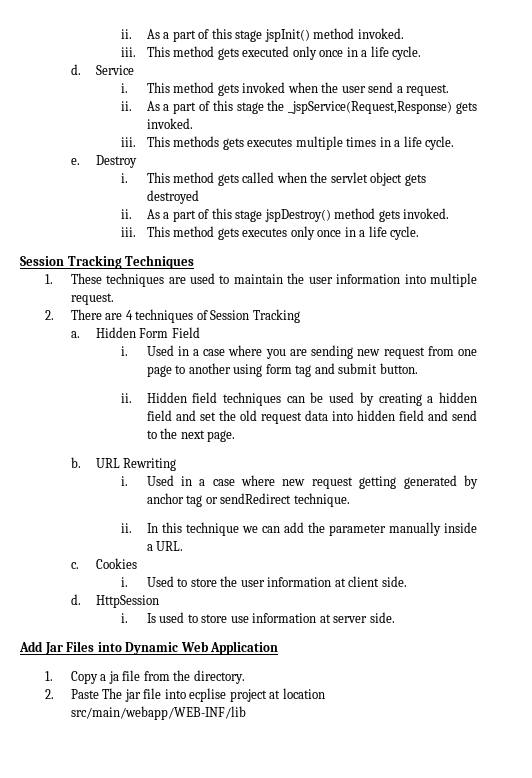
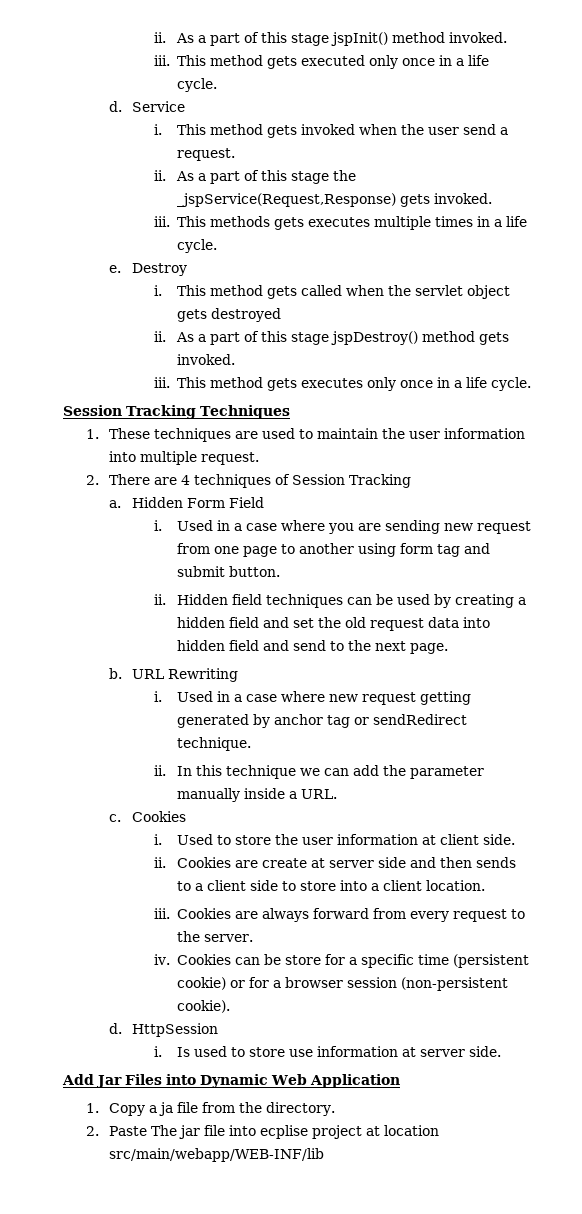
+ ii. Cookies are create at server side and then sends to a client side to store into a client location.
+ iii. Cookies are always forward from every request to the server.
+ iv. Cookies can be store for a specific time (persistent cookie) or for a browser session (non-persistent cookie).

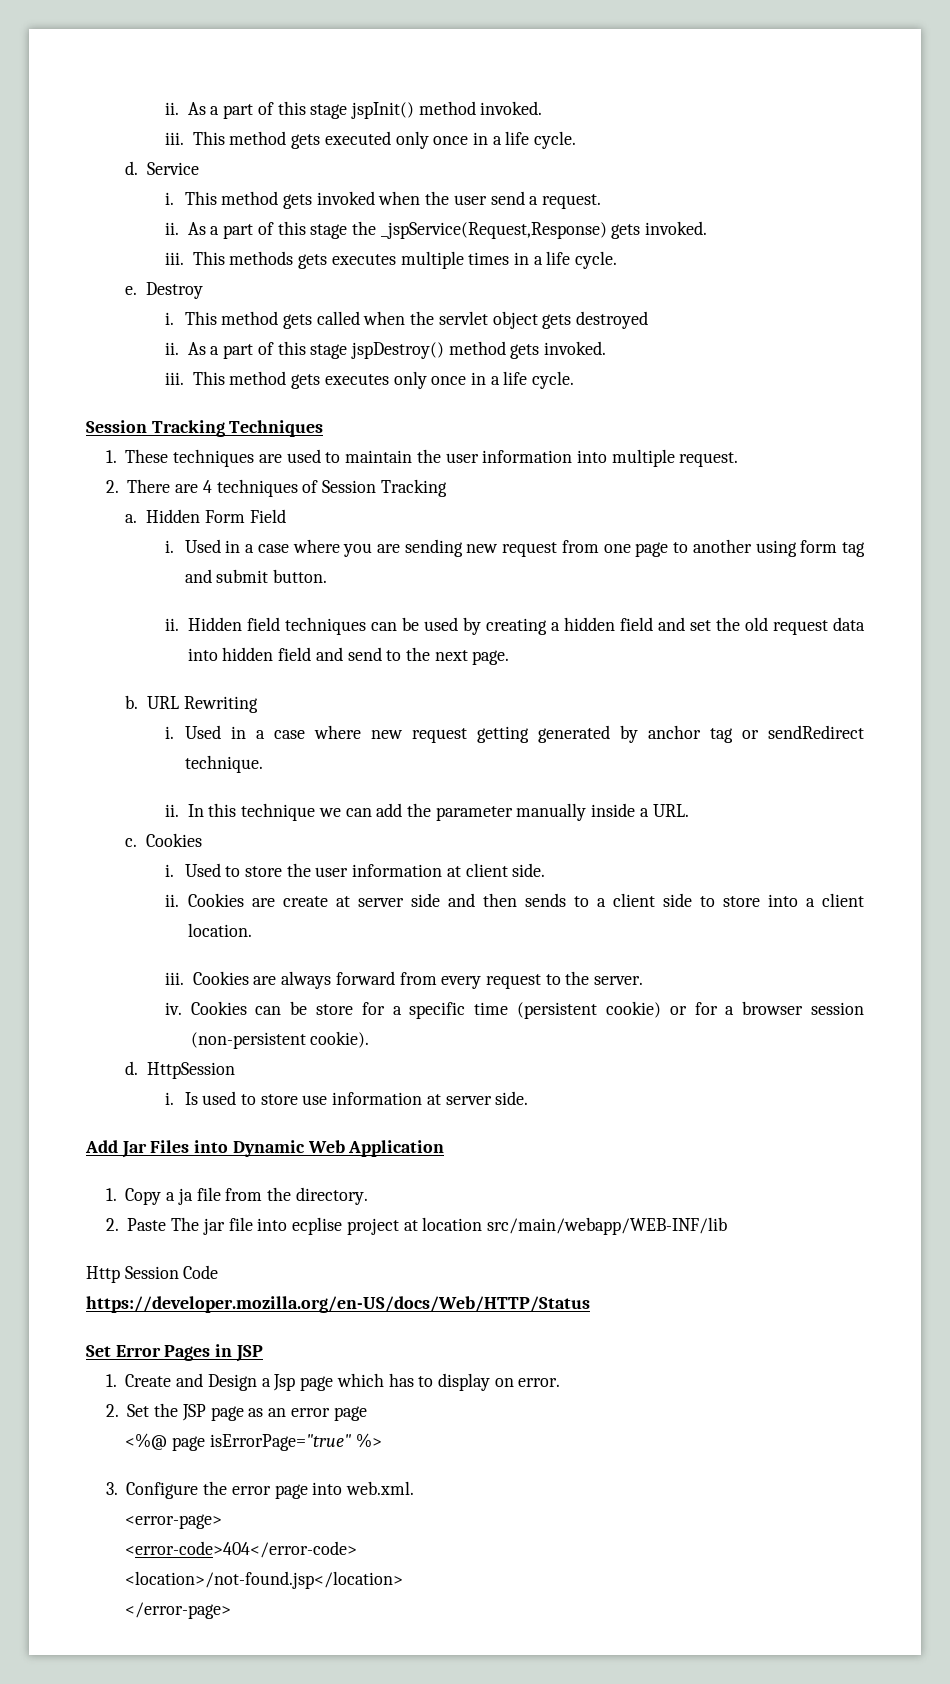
+ Http Session Code
+ https://developer.mozilla.org/en-US/docs/Web/HTTP/Status
+ Set Error Pages in JSP
+ 1. Create and Design a Jsp page which has to display on error.
+ 2. Set the JSP page as an error page
+ <%@ page isErrorPage="true" %>
+ 3. Configure the error page into web.xml.
+ <error-page>
+ <error-code>404</error-code>
+ <location>/not-found.jsp</location>
+ </error-page>

